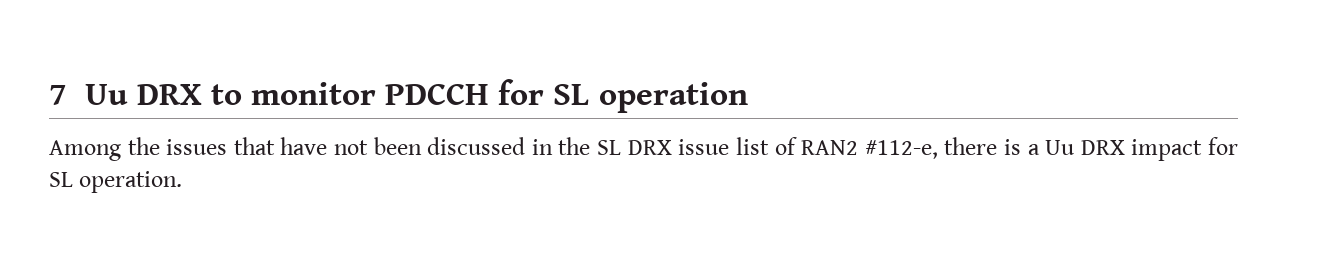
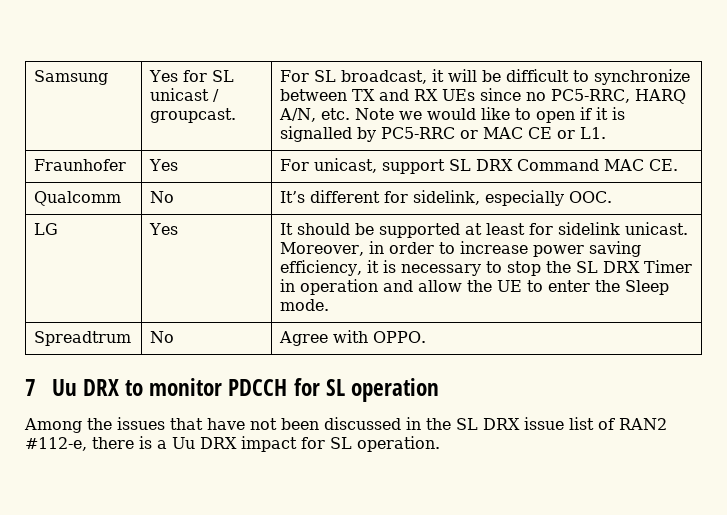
+ Samsung | Yes for SL unicast / groupcast. | For SL broadcast, it will be difficult to synchronize between TX and RX UEs since no PC5-RRC, HARQ A/N, etc. Note we would like to open if it is signalled by PC5-RRC or MAC CE or L1.
+ Fraunhofer | Yes | For unicast, support SL DRX Command MAC CE.
+ Qualcomm | No | It’s different for sidelink, especially OOC.
+ LG | Yes | It should be supported at least for sidelink unicast. Moreover, in order to increase power saving efficiency, it is necessary to stop the SL DRX Timer in operation and allow the UE to enter the Sleep mode.
+ Spreadtrum | No | Agree with OPPO.

